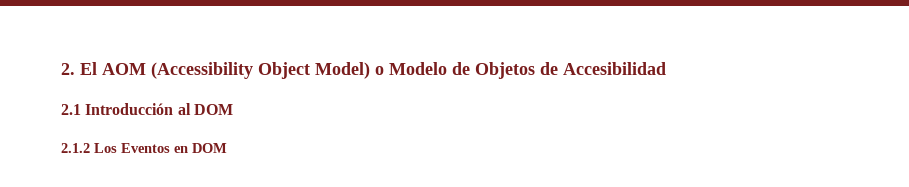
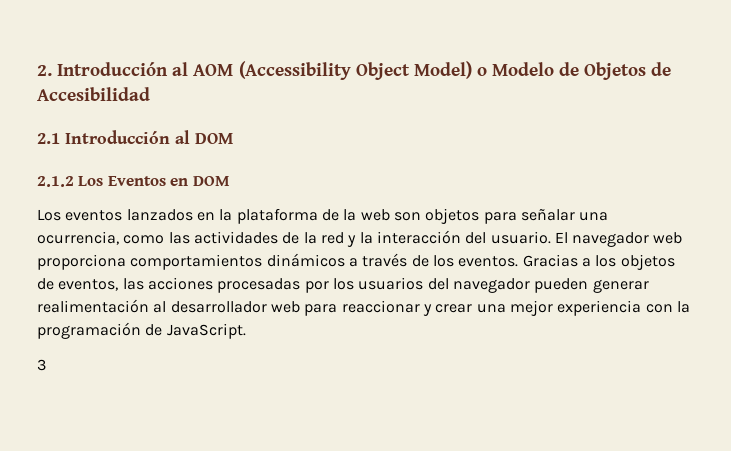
- 2. El AOM (Accessibility Object Model) o Modelo de Objetos de Accesibilidad
+ 2. Introducción al AOM (Accessibility Object Model) o Modelo de Objetos de Accesibilidad
+ Los eventos lanzados en la plataforma de la web son objetos para señalar una ocurrencia, como las actividades de la red y la interacción del usuario. El navegador web proporciona comportamientos dinámicos a través de los eventos. Gracias a los objetos de eventos, las acciones procesadas por los usuarios del navegador pueden generar realimentación al desarrollador web para reaccionar y crear una mejor experiencia con la programación de JavaScript.
+ 3

